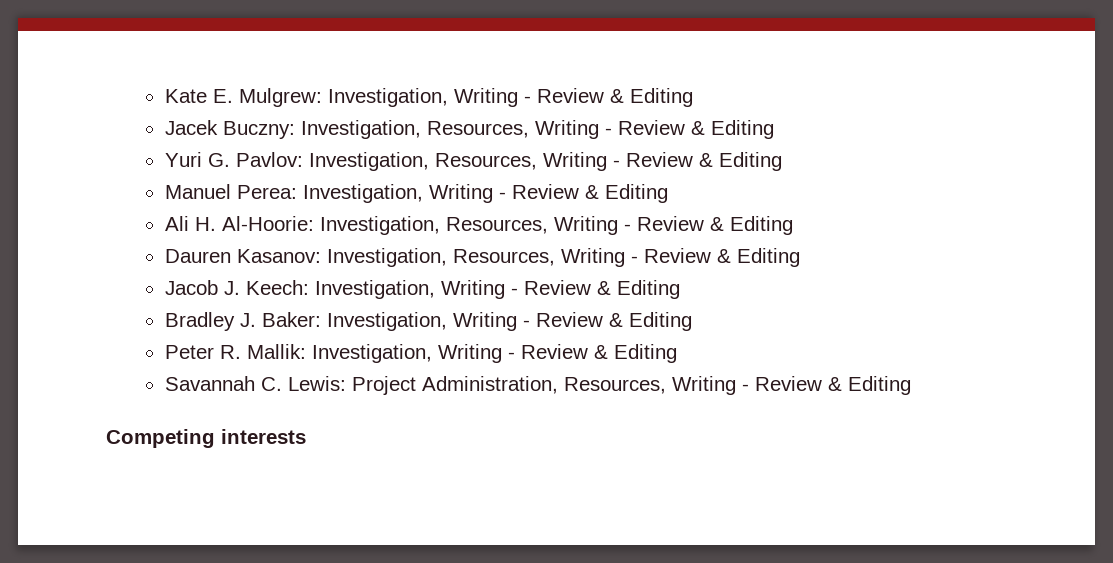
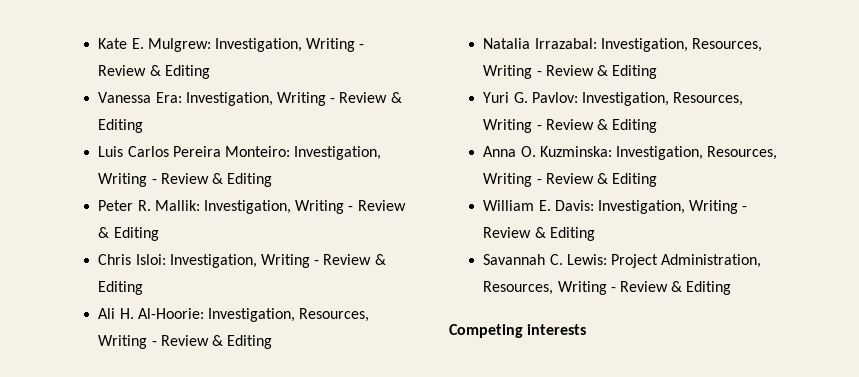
- Jacek Buczny: Investigation, Resources, Writing - Review & Editing
+ Vanessa Era: Investigation, Writing - Review & Editing
+ Luis Carlos Pereira Monteiro: Investigation, Writing - Review & Editing
+ Peter R. Mallik: Investigation, Writing - Review & Editing
+ Chris Isloi: Investigation, Writing - Review & Editing
+ Ali H. Al-Hoorie: Investigation, Resources, Writing - Review & Editing
+ Natalia Irrazabal: Investigation, Resources, Writing - Review & Editing
- Manuel Perea: Investigation, Writing - Review & Editing
- Ali H. Al-Hoorie: Investigation, Resources, Writing - Review & Editing
- Dauren Kasanov: Investigation, Resources, Writing - Review & Editing
- Jacob J. Keech: Investigation, Writing - Review & Editing
- Bradley J. Baker: Investigation, Writing - Review & Editing
- Peter R. Mallik: Investigation, Writing - Review & Editing
+ Anna O. Kuzminska: Investigation, Resources, Writing - Review & Editing
+ William E. Davis: Investigation, Writing - Review & Editing

